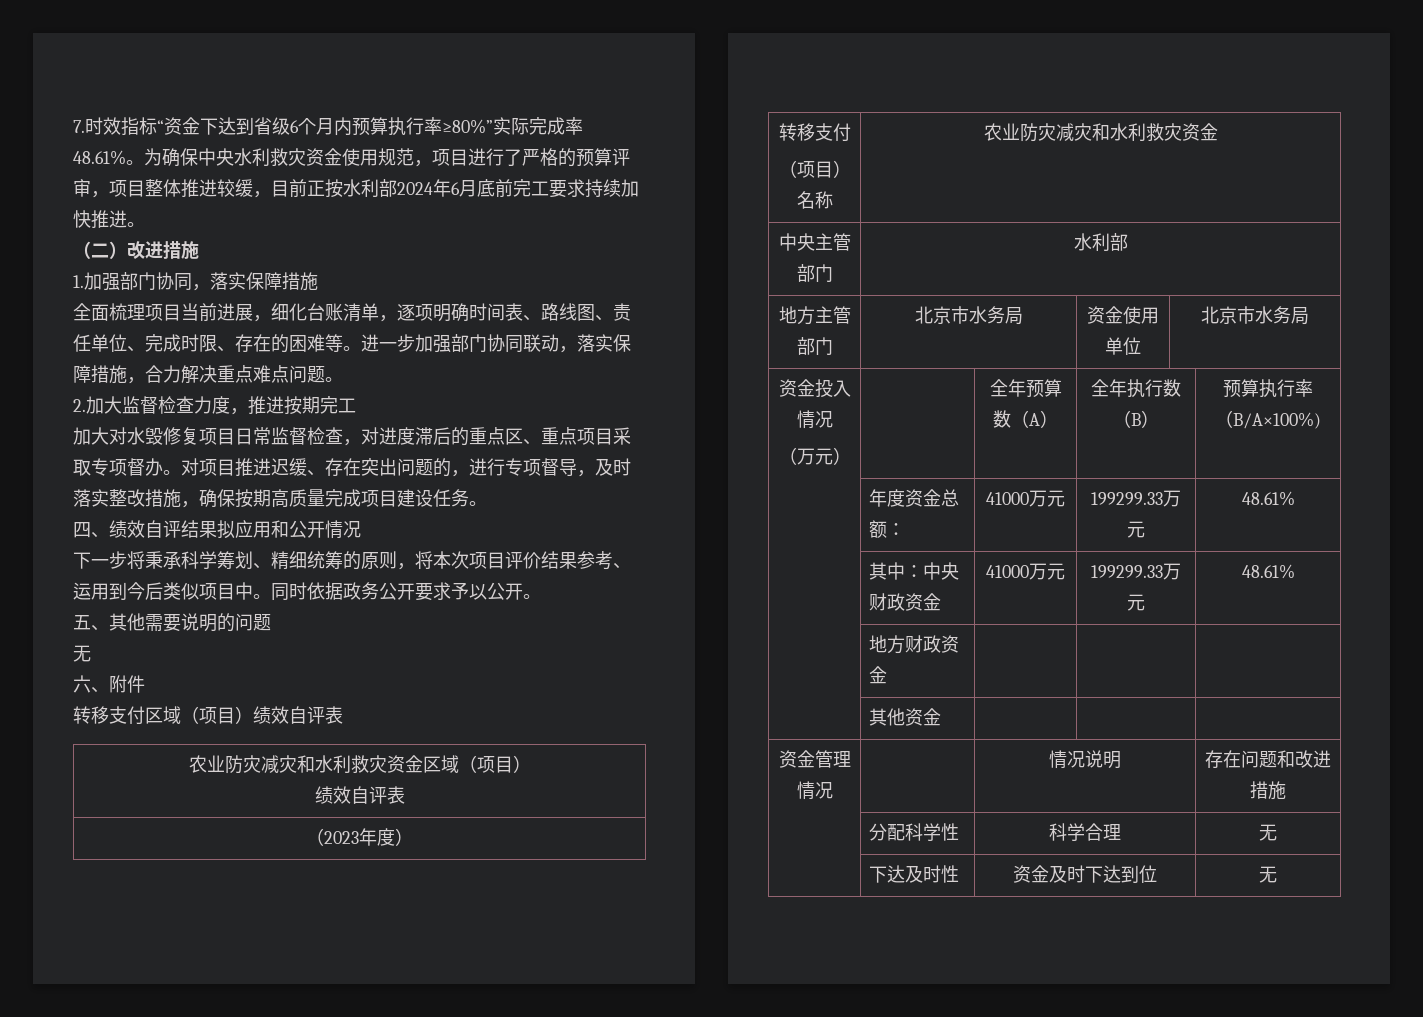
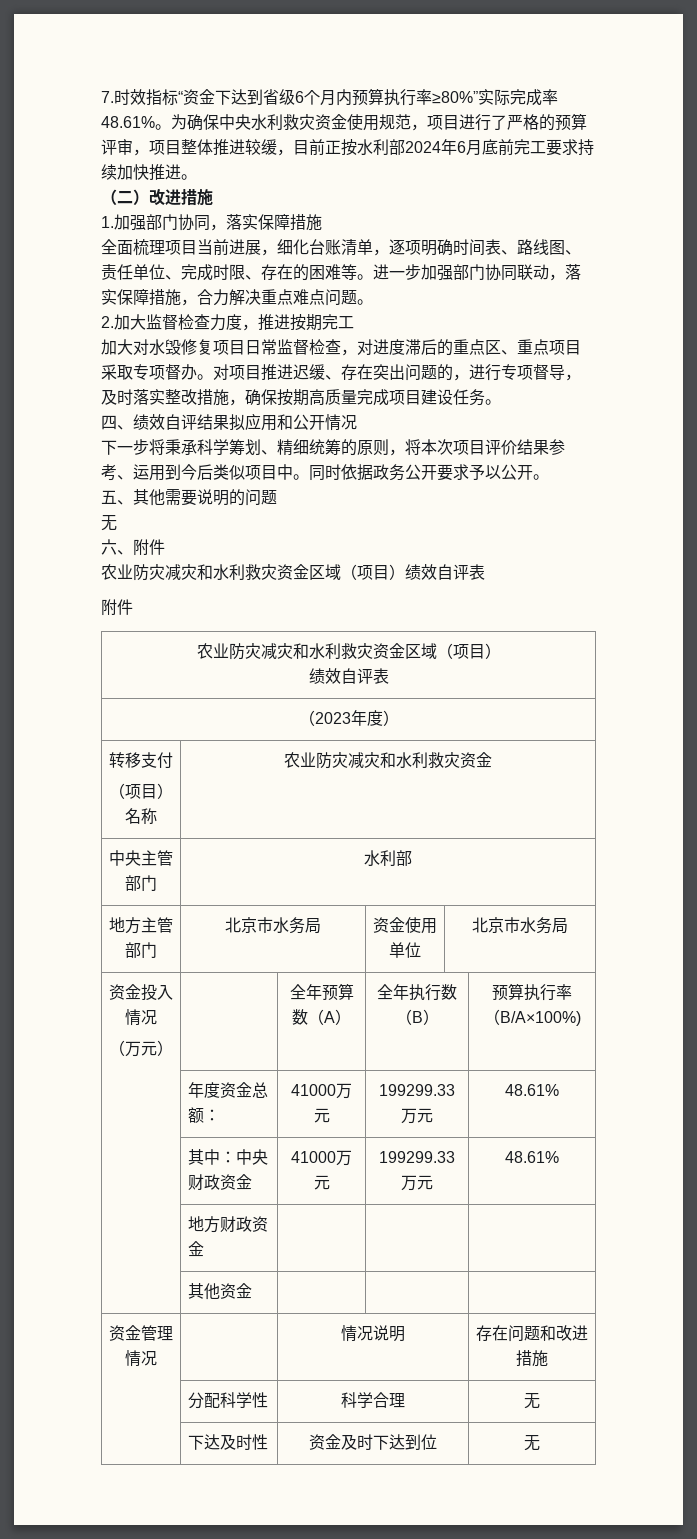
- 转移支付区域（项目）绩效自评表
+ 农业防灾减灾和水利救灾资金区域（项目）绩效自评表
+ 附件

